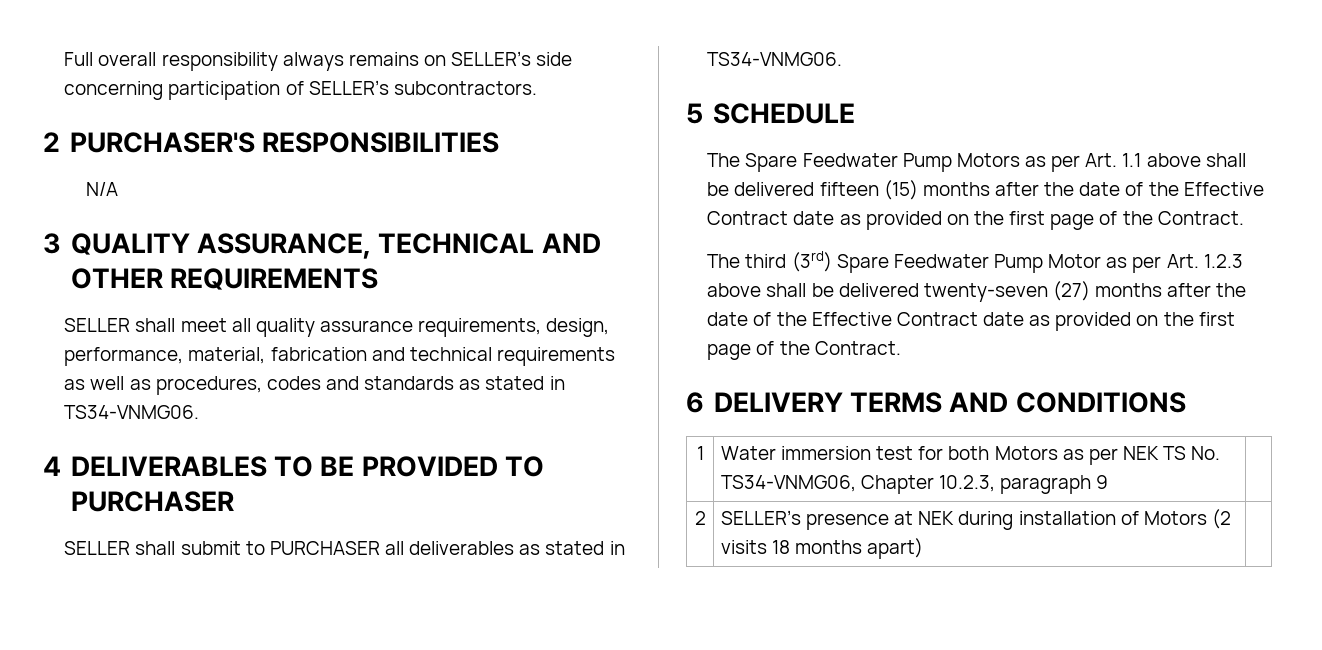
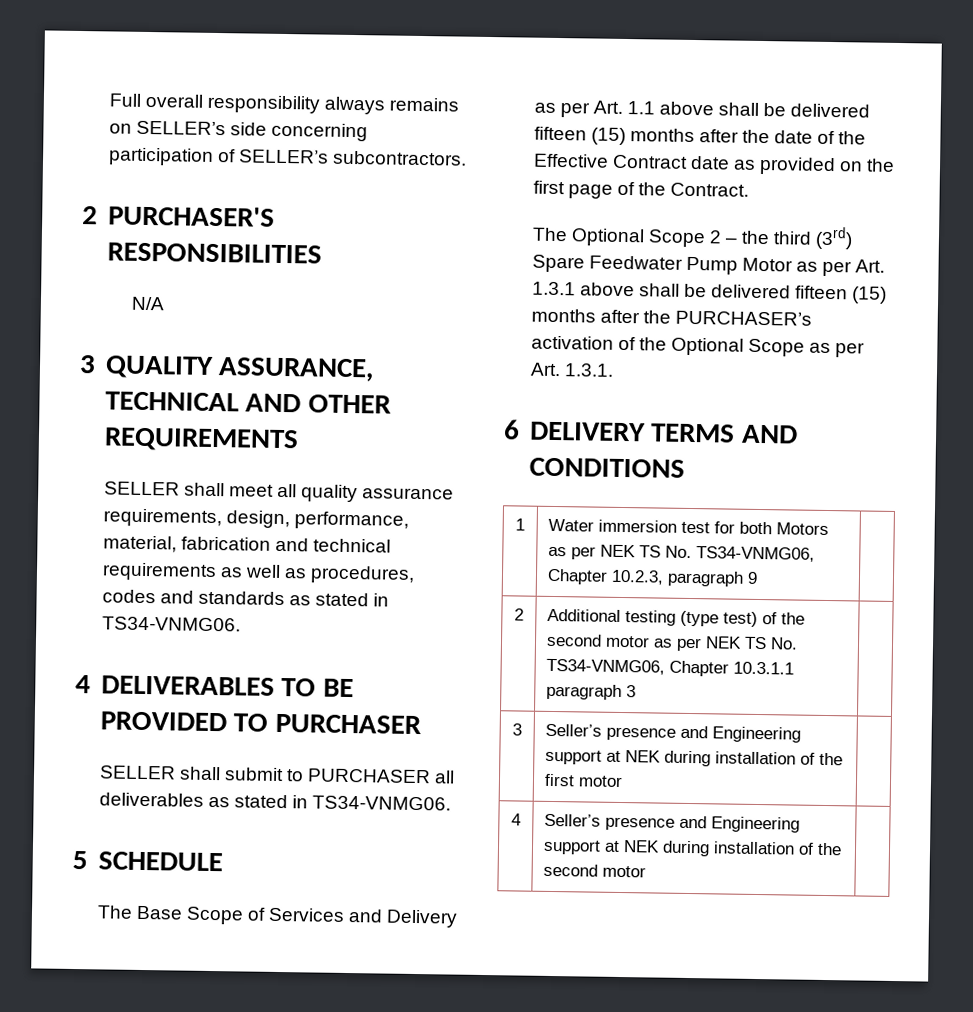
- The Spare Feedwater Pump Motors as per Art. 1.1 above shall be delivered fifteen (15) months after the date of the Effective Contract date as provided on the first page of the Contract.
+ The Base Scope of Services and Delivery as per Art. 1.1 above shall be delivered fifteen (15) months after the date of the Effective Contract date as provided on the first page of the Contract.
- The third (3rd) Spare Feedwater Pump Motor as per Art. 1.2.3 above shall be delivered twenty-seven (27) months after the date of the Effective Contract date as provided on the first page of the Contract.
+ The Optional Scope 2 – the third (3rd) Spare Feedwater Pump Motor as per Art. 1.3.1 above shall be delivered fifteen (15) months after the PURCHASER’s activation of the Optional Scope as per Art. 1.3.1.
- 2 | SELLER’s presence at NEK during installation of Motors (2 visits 18 months apart) |
+ 2 | Additional testing (type test) of the second motor as per NEK TS No. TS34-VNMG06, Chapter 10.3.1.1 paragraph 3 |
+ 3 | Seller’s presence and Engineering support at NEK during installation of the first motor |
+ 4 | Seller’s presence and Engineering support at NEK during installation of the second motor |

